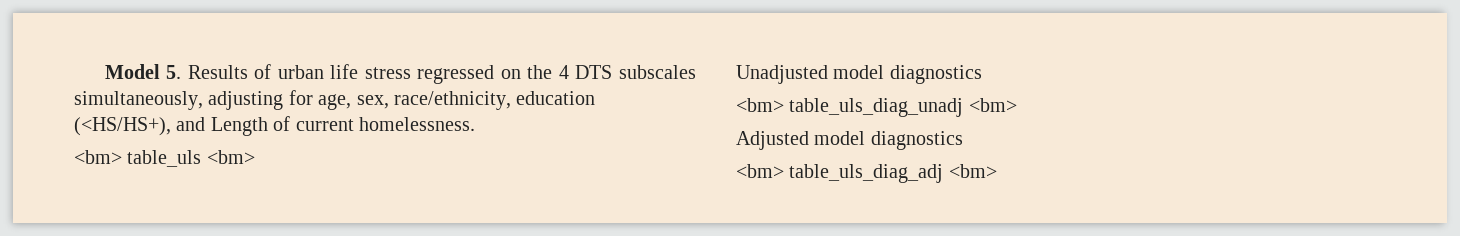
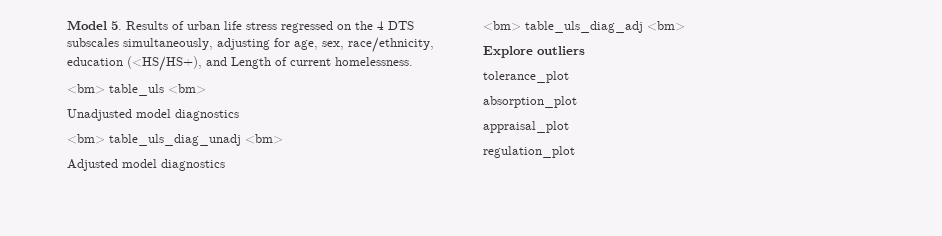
+ Explore outliers
+ tolerance_plot
+ absorption_plot
+ appraisal_plot
+ regulation_plot

